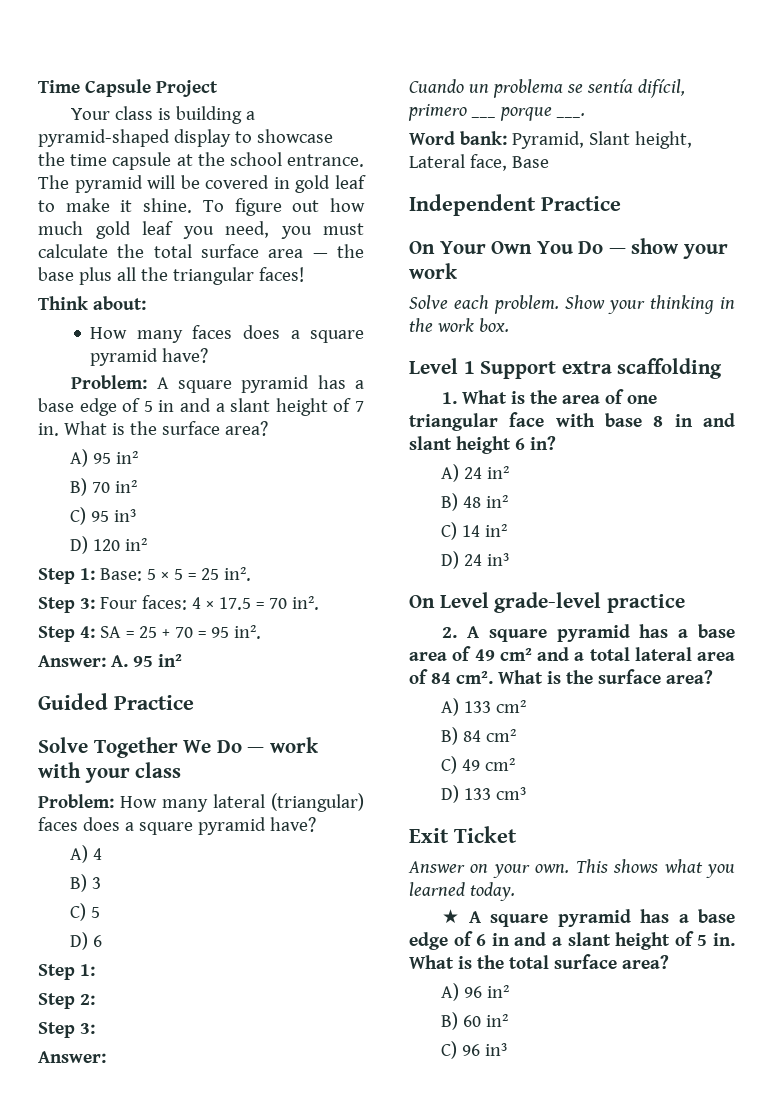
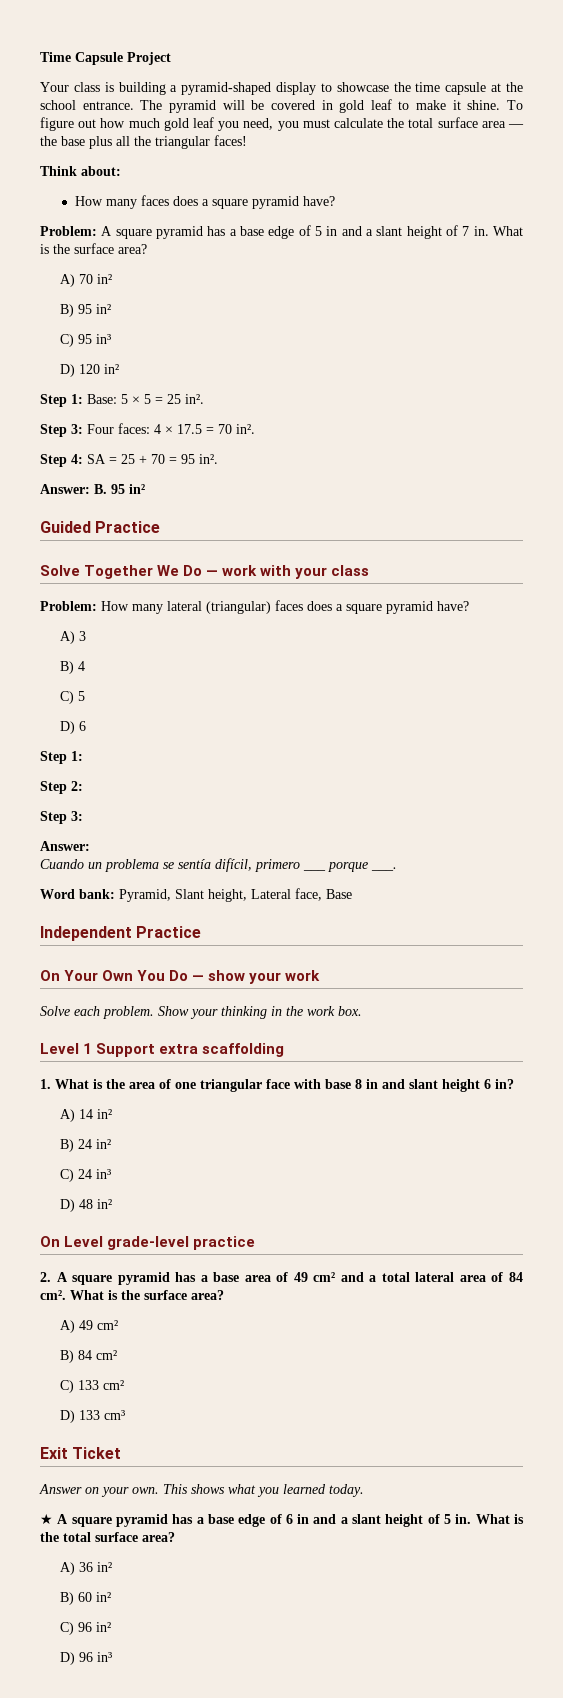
- A) 95 in²
- B) 70 in²
+ A) 70 in²
+ B) 95 in²
- Answer: A. 95 in²
+ Answer: B. 95 in²
- A) 4
- B) 3
+ A) 3
+ B) 4
- A) 24 in²
+ A) 14 in²
+ B) 24 in²
- B) 48 in²
- C) 14 in²
- D) 24 in³
+ C) 24 in³
+ D) 48 in²
- A) 133 cm²
+ A) 49 cm²
- C) 49 cm²
+ C) 133 cm²
- A) 96 in²
+ A) 36 in²
- C) 96 in³
+ C) 96 in²
+ D) 96 in³

